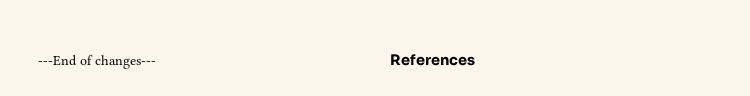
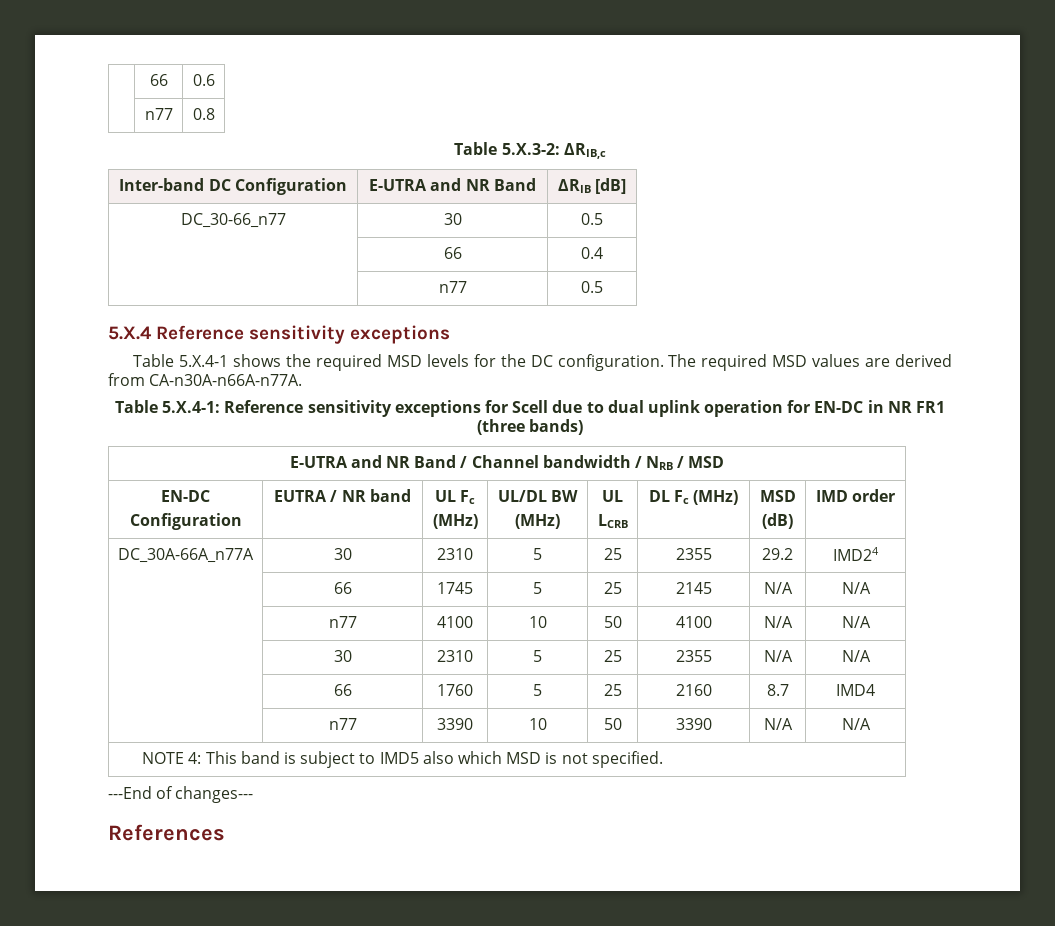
+ | 66 | 0.6
+ | n77 | 0.8
+ Table 5.X.3-2: ΔRIB,c
+ Inter-band DC Configuration | E-UTRA and NR Band | ΔRIB [dB]
+ DC_30-66_n77 | 30 | 0.5
+ | 66 | 0.4
+ | n77 | 0.5
+ 5.X.4 Reference sensitivity exceptions
+ Table 5.X.4-1 shows the required MSD levels for the DC configuration. The required MSD values are derived from CA-n30A-n66A-n77A.
+ Table 5.X.4-1: Reference sensitivity exceptions for Scell due to dual uplink operation for EN-DC in NR FR1 (three bands)
+ E-UTRA and NR Band / Channel bandwidth / NRB / MSD
+ EN-DC
+ Configuration | EUTRA / NR band | UL Fc
+ (MHz) | UL/DL BW
+ (MHz) | UL
+ LCRB | DL Fc (MHz) | MSD
+ (dB) | IMD order
+ DC_30A-66A_n77A | 30 | 2310 | 5 | 25 | 2355 | 29.2 | IMD24
+ | 66 | 1745 | 5 | 25 | 2145 | N/A | N/A
+ | n77 | 4100 | 10 | 50 | 4100 | N/A | N/A
+ | 30 | 2310 | 5 | 25 | 2355 | N/A | N/A
+ | 66 | 1760 | 5 | 25 | 2160 | 8.7 | IMD4
+ | n77 | 3390 | 10 | 50 | 3390 | N/A | N/A
+ NOTE 4: This band is subject to IMD5 also which MSD is not specified.

